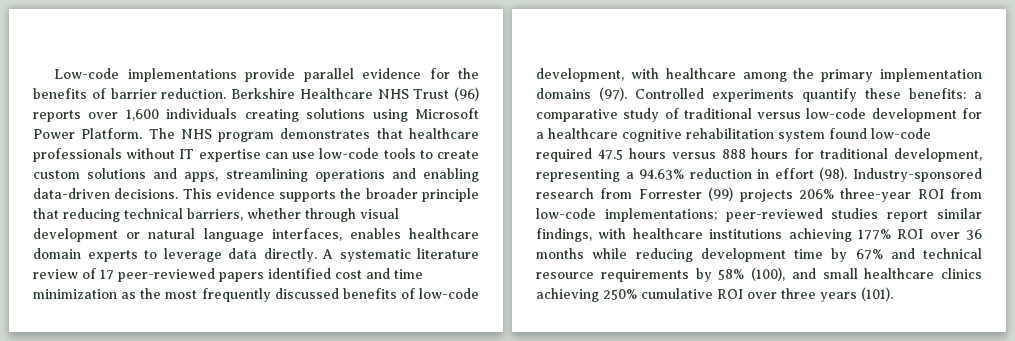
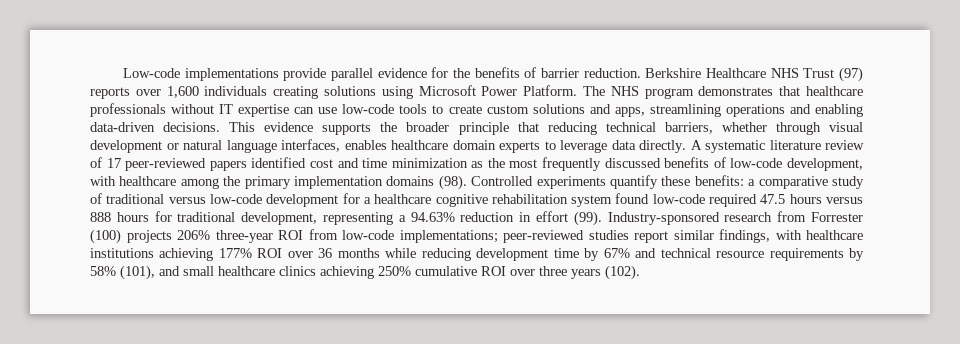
- Berkshire Healthcare NHS Trust (96) reports over 1,600 individuals creating solutions using Microsoft Power Platform.
+ Berkshire Healthcare NHS Trust (97) reports over 1,600 individuals creating solutions using Microsoft Power Platform.
- A systematic literature review of 17 peer-reviewed papers identified cost and time minimization as the most frequently discussed benefits of low-code development, with healthcare among the primary implementation domains (97).
+ A systematic literature review of 17 peer-reviewed papers identified cost and time minimization as the most frequently discussed benefits of low-code development, with healthcare among the primary implementation domains (98).
- Controlled experiments quantify these benefits: a comparative study of traditional versus low-code development for a healthcare cognitive rehabilitation system found low-code required 47.5 hours versus 888 hours for traditional development, representing a 94.63% reduction in effort (98).
+ Controlled experiments quantify these benefits: a comparative study of traditional versus low-code development for a healthcare cognitive rehabilitation system found low-code required 47.5 hours versus 888 hours for traditional development, representing a 94.63% reduction in effort (99).
- Industry-sponsored research from Forrester (99) projects 206% three-year ROI from low-code implementations; peer-reviewed studies report similar findings, with healthcare institutions achieving 177% ROI over 36 months while reducing development time by 67% and technical resource requirements by 58% (100), and small healthcare clinics achieving 250% cumulative ROI over three years (101).
+ Industry-sponsored research from Forrester (100) projects 206% three-year ROI from low-code implementations; peer-reviewed studies report similar findings, with healthcare institutions achieving 177% ROI over 36 months while reducing development time by 67% and technical resource requirements by 58% (101), and small healthcare clinics achieving 250% cumulative ROI over three years (102).

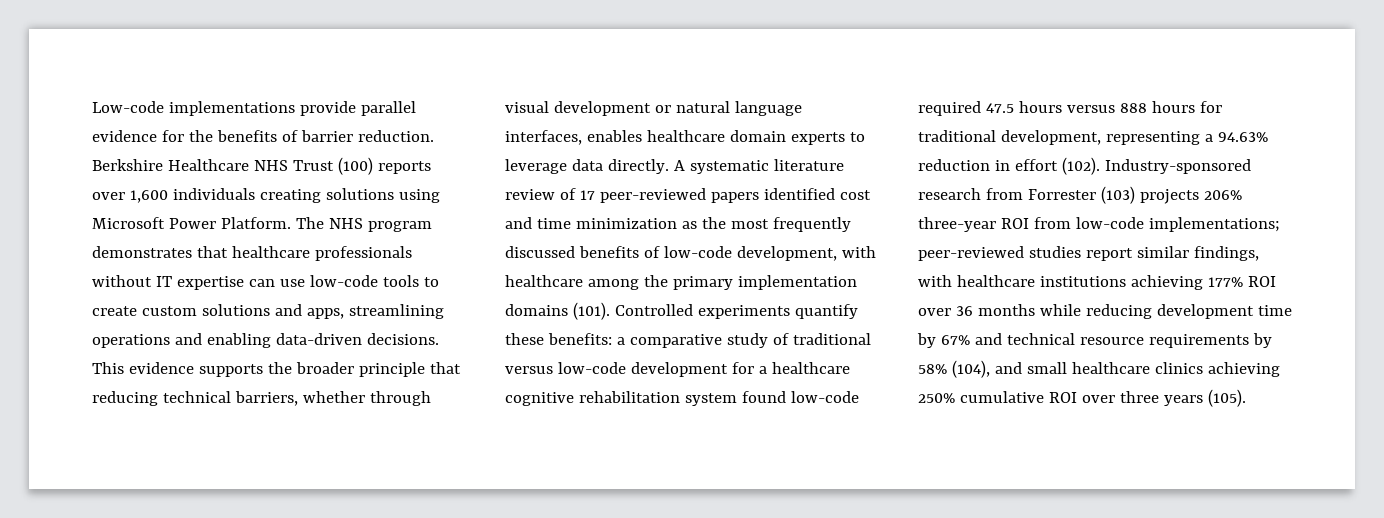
- Berkshire Healthcare NHS Trust (97) reports over 1,600 individuals creating solutions using Microsoft Power Platform.
+ Berkshire Healthcare NHS Trust (100) reports over 1,600 individuals creating solutions using Microsoft Power Platform.
- A systematic literature review of 17 peer-reviewed papers identified cost and time minimization as the most frequently discussed benefits of low-code development, with healthcare among the primary implementation domains (98).
+ A systematic literature review of 17 peer-reviewed papers identified cost and time minimization as the most frequently discussed benefits of low-code development, with healthcare among the primary implementation domains (101).
- Controlled experiments quantify these benefits: a comparative study of traditional versus low-code development for a healthcare cognitive rehabilitation system found low-code required 47.5 hours versus 888 hours for traditional development, representing a 94.63% reduction in effort (99).
+ Controlled experiments quantify these benefits: a comparative study of traditional versus low-code development for a healthcare cognitive rehabilitation system found low-code required 47.5 hours versus 888 hours for traditional development, representing a 94.63% reduction in effort (102).
- Industry-sponsored research from Forrester (100) projects 206% three-year ROI from low-code implementations; peer-reviewed studies report similar findings, with healthcare institutions achieving 177% ROI over 36 months while reducing development time by 67% and technical resource requirements by 58% (101), and small healthcare clinics achieving 250% cumulative ROI over three years (102).
+ Industry-sponsored research from Forrester (103) projects 206% three-year ROI from low-code implementations; peer-reviewed studies report similar findings, with healthcare institutions achieving 177% ROI over 36 months while reducing development time by 67% and technical resource requirements by 58% (104), and small healthcare clinics achieving 250% cumulative ROI over three years (105).

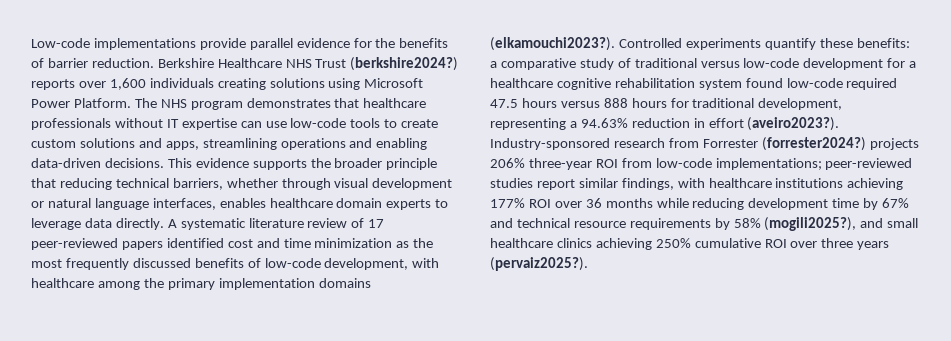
- Berkshire Healthcare NHS Trust (100) reports over 1,600 individuals creating solutions using Microsoft Power Platform.
+ Berkshire Healthcare NHS Trust (berkshire2024?) reports over 1,600 individuals creating solutions using Microsoft Power Platform.
- A systematic literature review of 17 peer-reviewed papers identified cost and time minimization as the most frequently discussed benefits of low-code development, with healthcare among the primary implementation domains (101).
+ A systematic literature review of 17 peer-reviewed papers identified cost and time minimization as the most frequently discussed benefits of low-code development, with healthcare among the primary implementation domains (elkamouchi2023?).
- Controlled experiments quantify these benefits: a comparative study of traditional versus low-code development for a healthcare cognitive rehabilitation system found low-code required 47.5 hours versus 888 hours for traditional development, representing a 94.63% reduction in effort (102).
+ Controlled experiments quantify these benefits: a comparative study of traditional versus low-code development for a healthcare cognitive rehabilitation system found low-code required 47.5 hours versus 888 hours for traditional development, representing a 94.63% reduction in effort (aveiro2023?).
- Industry-sponsored research from Forrester (103) projects 206% three-year ROI from low-code implementations; peer-reviewed studies report similar findings, with healthcare institutions achieving 177% ROI over 36 months while reducing development time by 67% and technical resource requirements by 58% (104), and small healthcare clinics achieving 250% cumulative ROI over three years (105).
+ Industry-sponsored research from Forrester (forrester2024?) projects 206% three-year ROI from low-code implementations; peer-reviewed studies report similar findings, with healthcare institutions achieving 177% ROI over 36 months while reducing development time by 67% and technical resource requirements by 58% (mogili2025?), and small healthcare clinics achieving 250% cumulative ROI over three years (pervaiz2025?).

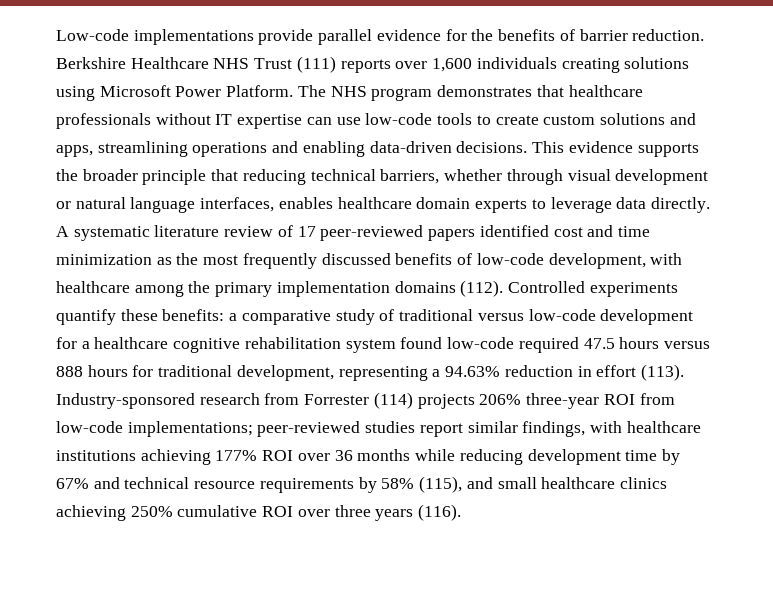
- Berkshire Healthcare NHS Trust (berkshire2024?) reports over 1,600 individuals creating solutions using Microsoft Power Platform.
+ Berkshire Healthcare NHS Trust (111) reports over 1,600 individuals creating solutions using Microsoft Power Platform.
- A systematic literature review of 17 peer-reviewed papers identified cost and time minimization as the most frequently discussed benefits of low-code development, with healthcare among the primary implementation domains (elkamouchi2023?).
+ A systematic literature review of 17 peer-reviewed papers identified cost and time minimization as the most frequently discussed benefits of low-code development, with healthcare among the primary implementation domains (112).
- Controlled experiments quantify these benefits: a comparative study of traditional versus low-code development for a healthcare cognitive rehabilitation system found low-code required 47.5 hours versus 888 hours for traditional development, representing a 94.63% reduction in effort (aveiro2023?).
+ Controlled experiments quantify these benefits: a comparative study of traditional versus low-code development for a healthcare cognitive rehabilitation system found low-code required 47.5 hours versus 888 hours for traditional development, representing a 94.63% reduction in effort (113).
- Industry-sponsored research from Forrester (forrester2024?) projects 206% three-year ROI from low-code implementations; peer-reviewed studies report similar findings, with healthcare institutions achieving 177% ROI over 36 months while reducing development time by 67% and technical resource requirements by 58% (mogili2025?), and small healthcare clinics achieving 250% cumulative ROI over three years (pervaiz2025?).
+ Industry-sponsored research from Forrester (114) projects 206% three-year ROI from low-code implementations; peer-reviewed studies report similar findings, with healthcare institutions achieving 177% ROI over 36 months while reducing development time by 67% and technical resource requirements by 58% (115), and small healthcare clinics achieving 250% cumulative ROI over three years (116).

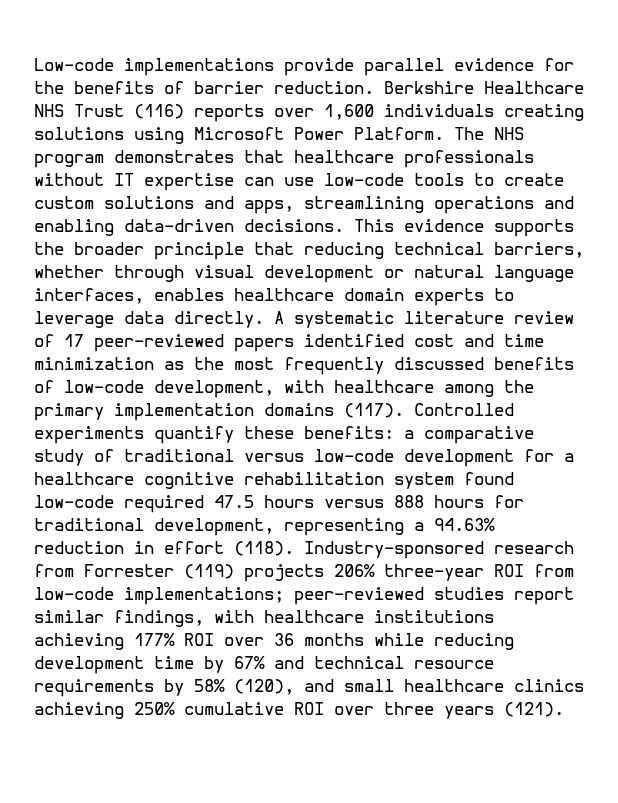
- Berkshire Healthcare NHS Trust (111) reports over 1,600 individuals creating solutions using Microsoft Power Platform.
+ Berkshire Healthcare NHS Trust (116) reports over 1,600 individuals creating solutions using Microsoft Power Platform.
- A systematic literature review of 17 peer-reviewed papers identified cost and time minimization as the most frequently discussed benefits of low-code development, with healthcare among the primary implementation domains (112).
+ A systematic literature review of 17 peer-reviewed papers identified cost and time minimization as the most frequently discussed benefits of low-code development, with healthcare among the primary implementation domains (117).
- Controlled experiments quantify these benefits: a comparative study of traditional versus low-code development for a healthcare cognitive rehabilitation system found low-code required 47.5 hours versus 888 hours for traditional development, representing a 94.63% reduction in effort (113).
+ Controlled experiments quantify these benefits: a comparative study of traditional versus low-code development for a healthcare cognitive rehabilitation system found low-code required 47.5 hours versus 888 hours for traditional development, representing a 94.63% reduction in effort (118).
- Industry-sponsored research from Forrester (114) projects 206% three-year ROI from low-code implementations; peer-reviewed studies report similar findings, with healthcare institutions achieving 177% ROI over 36 months while reducing development time by 67% and technical resource requirements by 58% (115), and small healthcare clinics achieving 250% cumulative ROI over three years (116).
+ Industry-sponsored research from Forrester (119) projects 206% three-year ROI from low-code implementations; peer-reviewed studies report similar findings, with healthcare institutions achieving 177% ROI over 36 months while reducing development time by 67% and technical resource requirements by 58% (120), and small healthcare clinics achieving 250% cumulative ROI over three years (121).

